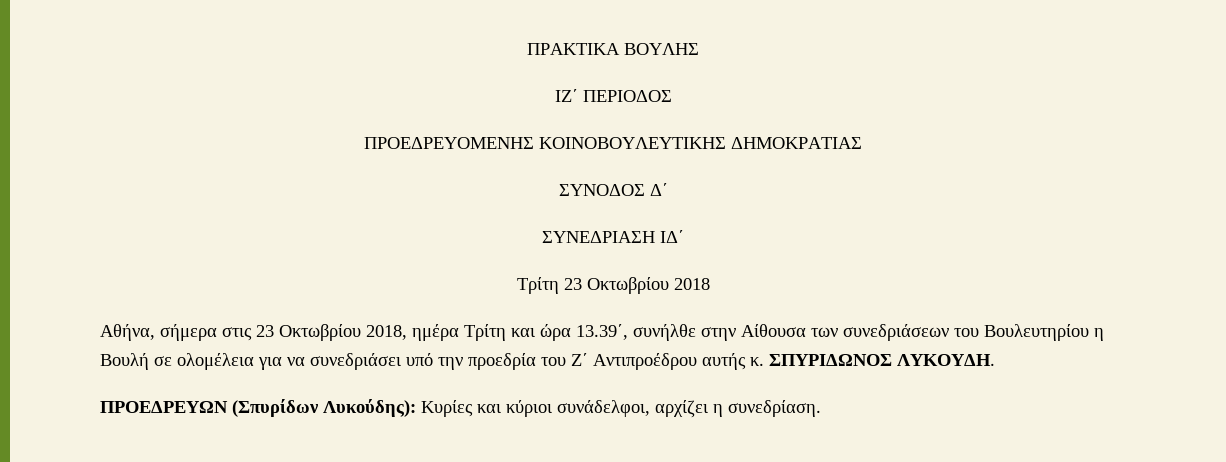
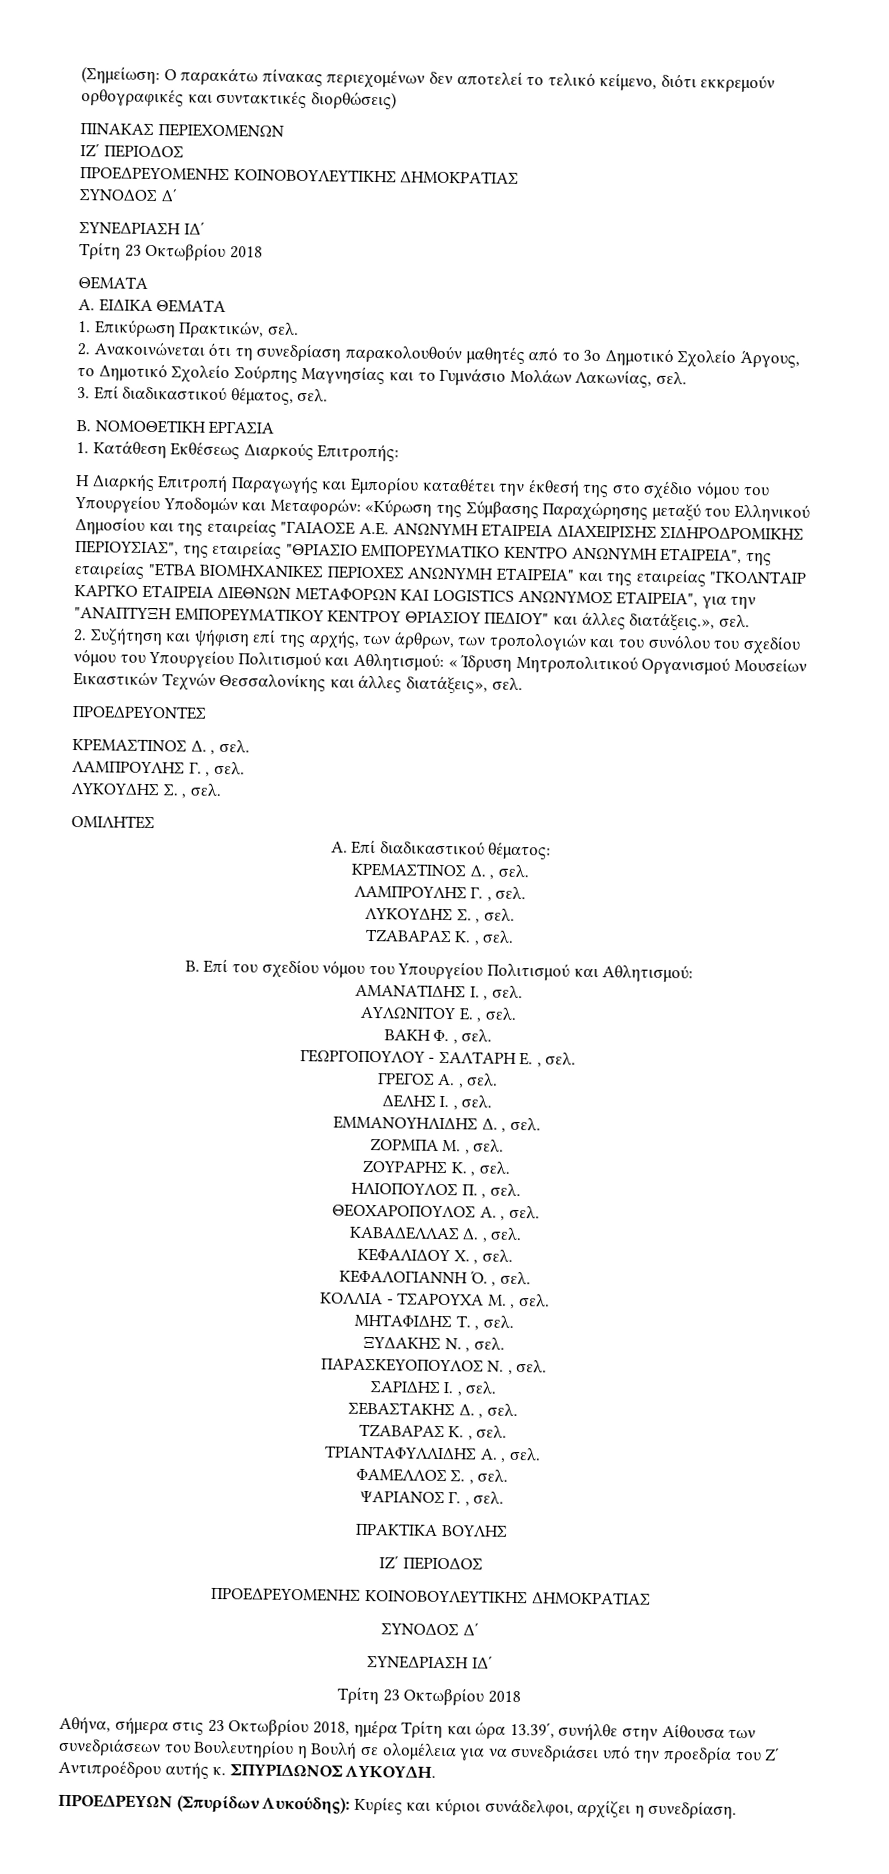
+ (Σημείωση: Ο παρακάτω πίνακας περιεχομένων δεν αποτελεί το τελικό κείμενο, διότι εκκρεμούν ορθογραφικές και συντακτικές διορθώσεις)
+ ΠΙΝΑΚΑΣ ΠΕΡΙΕΧΟΜΕΝΩΝ
+ ΙΖ΄ ΠΕΡΙΟΔΟΣ
+ ΠΡΟΕΔΡΕΥΟΜΕΝΗΣ ΚΟΙΝΟΒΟΥΛΕΥΤΙΚΗΣ ΔΗΜΟΚΡΑΤΙΑΣ
+ ΣΥΝΟΔΟΣ Δ΄
+ ΣΥΝΕΔΡΙΑΣΗ ΙΔ΄
+ Τρίτη 23 Οκτωβρίου 2018
+ ΘΕΜΑΤΑ
+ Α. ΕΙΔΙΚΑ ΘΕΜΑΤΑ
+ 1. Επικύρωση Πρακτικών, σελ.
+ 2. Ανακοινώνεται ότι τη συνεδρίαση παρακολουθούν μαθητές από το 3ο Δημοτικό Σχολείο Άργους, το Δημοτικό Σχολείο Σούρπης Μαγνησίας και το Γυμνάσιο Μολάων Λακωνίας, σελ.
+ 3. Επί διαδικαστικού θέματος, σελ.
+ Β. ΝΟΜΟΘΕΤΙΚΗ ΕΡΓΑΣΙΑ
+ 1. Κατάθεση Εκθέσεως Διαρκούς Επιτροπής:
+ Η Διαρκής Επιτροπή Παραγωγής και Εμπορίου καταθέτει την έκθεσή της στο σχέδιο νόμου του Υπουργείου Υποδομών και Μεταφορών: «Κύρωση της Σύμβασης Παραχώρησης μεταξύ του Ελληνικού Δημοσίου και της εταιρείας "ΓΑΙΑΟΣΕ Α.Ε. ΑΝΩΝΥΜΗ ΕΤΑΙΡΕΙΑ ΔΙΑΧΕΙΡΙΣΗΣ ΣΙΔΗΡΟΔΡΟΜΙΚΗΣ ΠΕΡΙΟΥΣΙΑΣ", της εταιρείας "ΘΡΙΑΣΙΟ ΕΜΠΟΡΕΥΜΑΤΙΚΟ ΚΕΝΤΡΟ ΑΝΩΝΥΜΗ ΕΤΑΙΡΕΙΑ", της εταιρείας "ΕΤΒΑ ΒΙΟΜΗΧΑΝΙΚΕΣ ΠΕΡΙΟΧΕΣ ΑΝΩΝΥΜΗ ΕΤΑΙΡΕΙΑ" και της εταιρείας "ΓΚΟΛΝΤΑΙΡ ΚΑΡΓΚΟ ΕΤΑΙΡΕΙΑ ΔΙΕΘΝΩΝ ΜΕΤΑΦΟΡΩΝ ΚΑΙ LOGISTICS ΑΝΩΝΥΜΟΣ ΕΤΑΙΡΕΙΑ", για την "ΑΝΑΠΤΥΞΗ ΕΜΠΟΡΕΥΜΑΤΙΚΟΥ ΚΕΝΤΡΟΥ ΘΡΙΑΣΙΟΥ ΠΕΔΙΟΥ" και άλλες διατάξεις.», σελ.
+ 2. Συζήτηση και ψήφιση επί της αρχής, των άρθρων, των τροπολογιών και του συνόλου του σχεδίου νόμου του Υπουργείου Πολιτισμού και Αθλητισμού: « Ίδρυση Μητροπολιτικού Οργανισμού Μουσείων Εικαστικών Τεχνών Θεσσαλονίκης και άλλες διατάξεις», σελ.
+ ΠΡΟΕΔΡΕΥΟΝΤΕΣ
+ ΚΡΕΜΑΣΤΙΝΟΣ Δ. , σελ.
+ ΛΑΜΠΡΟΥΛΗΣ Γ. , σελ.
+ ΛΥΚΟΥΔΗΣ Σ. , σελ.
+ ΟΜΙΛΗΤΕΣ
+ Α. Επί διαδικαστικού θέματος:
+ ΚΡΕΜΑΣΤΙΝΟΣ Δ. , σελ.
+ ΛΑΜΠΡΟΥΛΗΣ Γ. , σελ.
+ ΛΥΚΟΥΔΗΣ Σ. , σελ.
+ ΤΖΑΒΑΡΑΣ Κ. , σελ.
+ Β. Επί του σχεδίου νόμου του Υπουργείου Πολιτισμού και Αθλητισμού:
+ ΑΜΑΝΑΤΙΔΗΣ Ι. , σελ.
+ ΑΥΛΩΝΙΤΟΥ Ε. , σελ.
+ ΒΑΚΗ Φ. , σελ.
+ ΓΕΩΡΓΟΠΟΥΛΟΥ - ΣΑΛΤΑΡΗ Ε. , σελ.
+ ΓΡΕΓΟΣ Α. , σελ.
+ ΔΕΛΗΣ Ι. , σελ.
+ ΕΜΜΑΝΟΥΗΛΙΔΗΣ Δ. , σελ.
+ ΖΟΡΜΠΑ Μ. , σελ.
+ ΖΟΥΡΑΡΗΣ Κ. , σελ.
+ ΗΛΙΟΠΟΥΛΟΣ Π. , σελ.
+ ΘΕΟΧΑΡΟΠΟΥΛΟΣ Α. , σελ.
+ ΚΑΒΑΔΕΛΛΑΣ Δ. , σελ.
+ ΚΕΦΑΛΙΔΟΥ Χ. , σελ.
+ ΚΕΦΑΛΟΓΙΑΝΝΗ Ό. , σελ.
+ ΚΟΛΛΙΑ - ΤΣΑΡΟΥΧΑ Μ. , σελ.
+ ΜΗΤΑΦΙΔΗΣ Τ. , σελ.
+ ΞΥΔΑΚΗΣ Ν. , σελ.
+ ΠΑΡΑΣΚΕΥΟΠΟΥΛΟΣ Ν. , σελ.
+ ΣΑΡΙΔΗΣ Ι. , σελ.
+ ΣΕΒΑΣΤΑΚΗΣ Δ. , σελ.
+ ΤΖΑΒΑΡΑΣ Κ. , σελ.
+ ΤΡΙΑΝΤΑΦΥΛΛΙΔΗΣ Α. , σελ.
+ ΦΑΜΕΛΛΟΣ Σ. , σελ.
+ ΨΑΡΙΑΝΟΣ Γ. , σελ.

